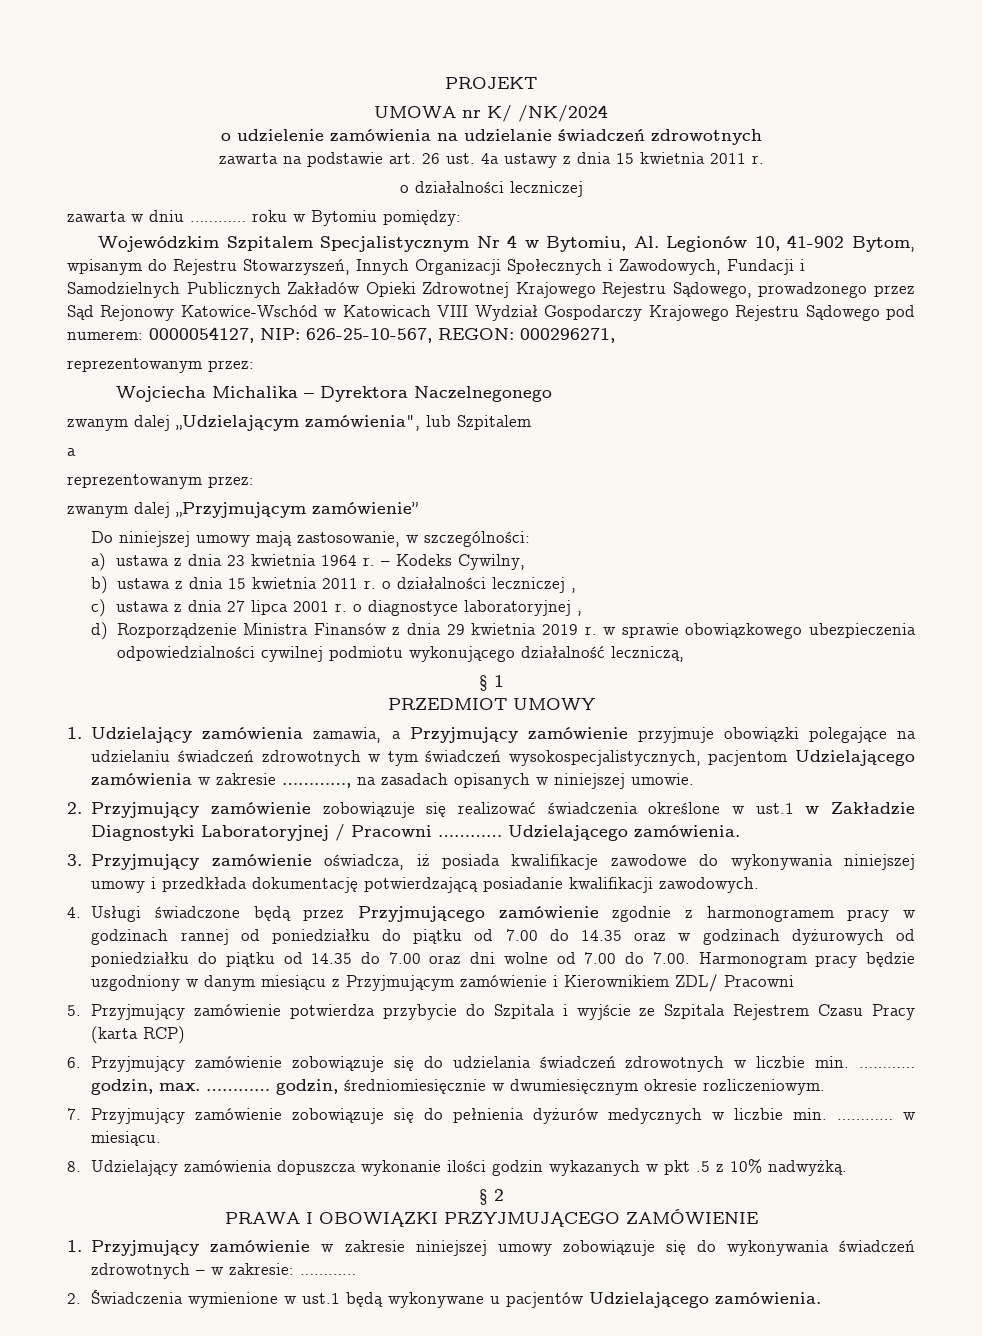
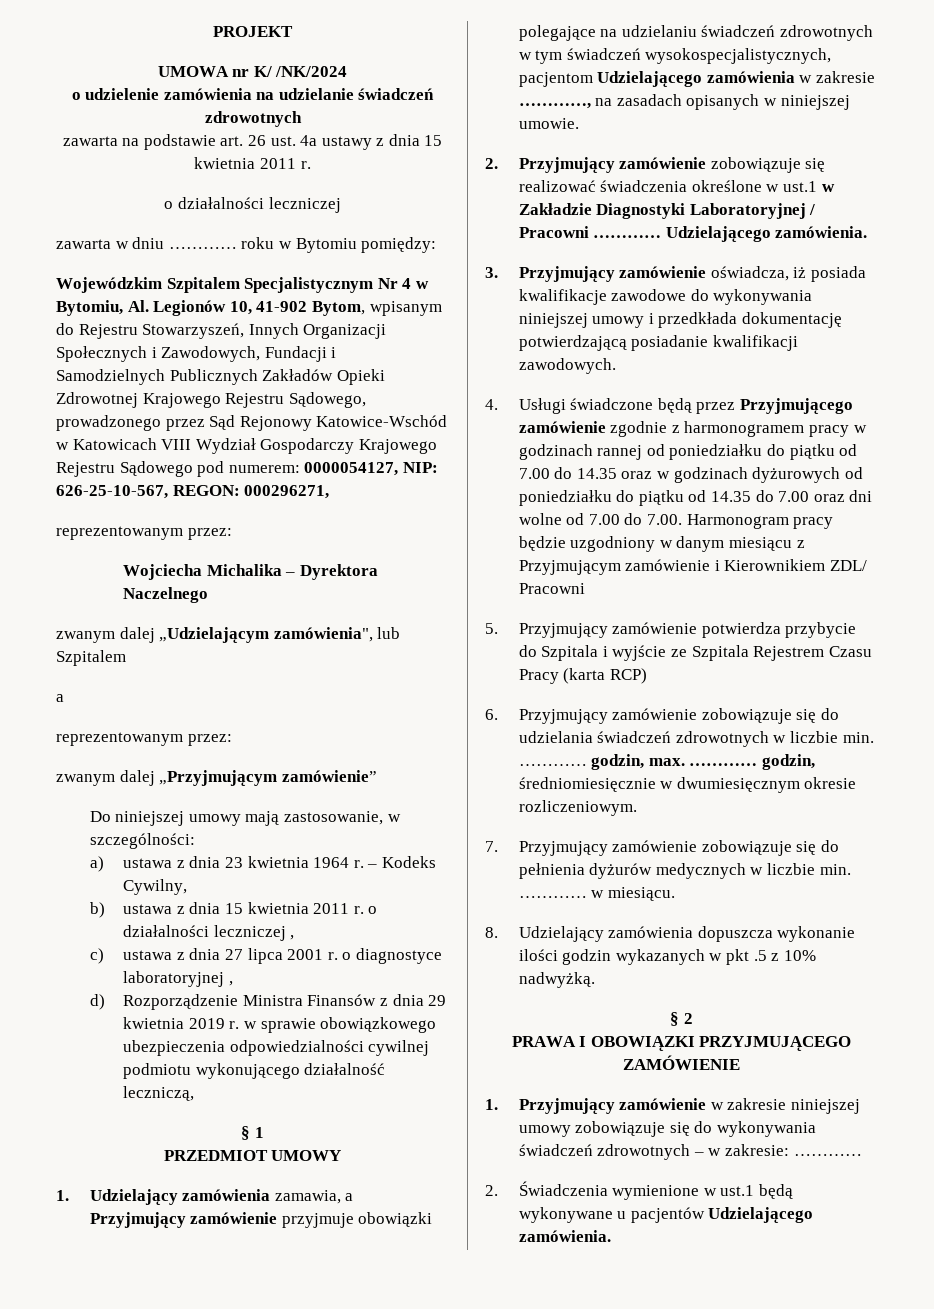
- Wojciecha Michalika – Dyrektora Naczelnegonego
+ Wojciecha Michalika – Dyrektora Naczelnego

